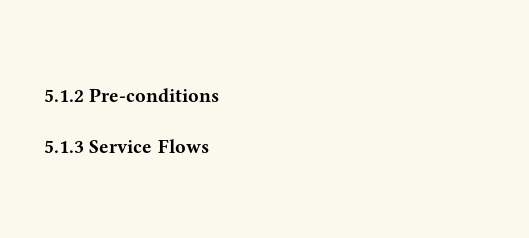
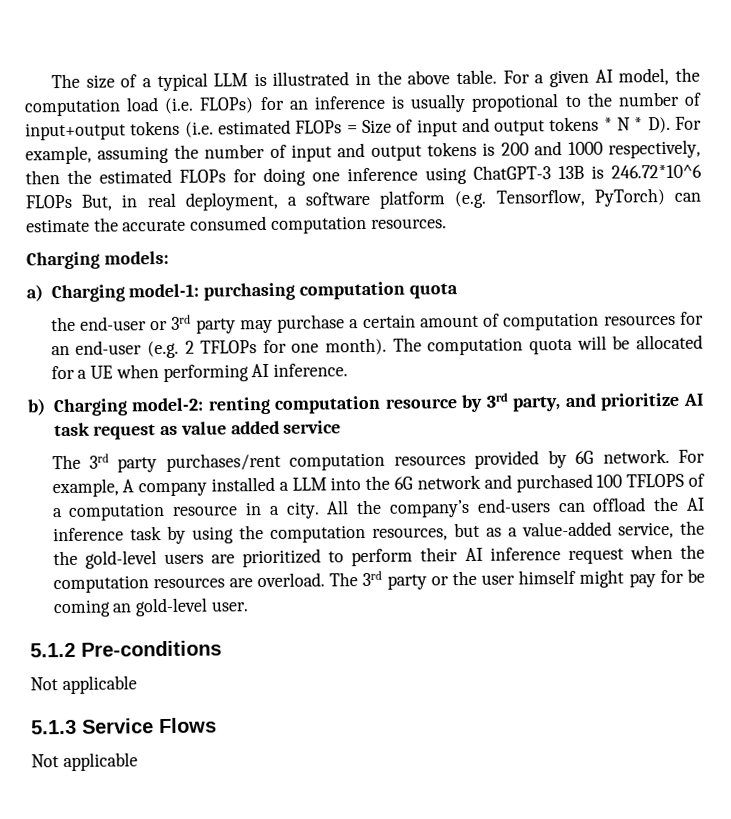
+ The size of a typical LLM is illustrated in the above table. For a given AI model, the computation load (i.e. FLOPs) for an inference is usually propotional to the number of input+output tokens (i.e. estimated FLOPs = Size of input and output tokens * N * D). For example, assuming the number of input and output tokens is 200 and 1000 respectively, then the estimated FLOPs for doing one inference using ChatGPT-3 13B is 246.72*10^6 FLOPs But, in real deployment, a software platform (e.g. Tensorflow, PyTorch) can estimate the accurate consumed computation resources.
+ Charging models:
+ a) Charging model-1: purchasing computation quota
+ the end-user or 3rd party may purchase a certain amount of computation resources for an end-user (e.g. 2 TFLOPs for one month). The computation quota will be allocated for a UE when performing AI inference.
+ b) Charging model-2: renting computation resource by 3rd party, and prioritize AI task request as value added service
+ The 3rd party purchases/rent computation resources provided by 6G network. For example, A company installed a LLM into the 6G network and purchased 100 TFLOPS of a computation resource in a city. All the company’s end-users can offload the AI inference task by using the computation resources, but as a value-added service, the the gold-level users are prioritized to perform their AI inference request when the computation resources are overload. The 3rd party or the user himself might pay for be coming an gold-level user.
  5.1.2 Pre-conditions
+ Not applicable
  5.1.3 Service Flows
+ Not applicable

